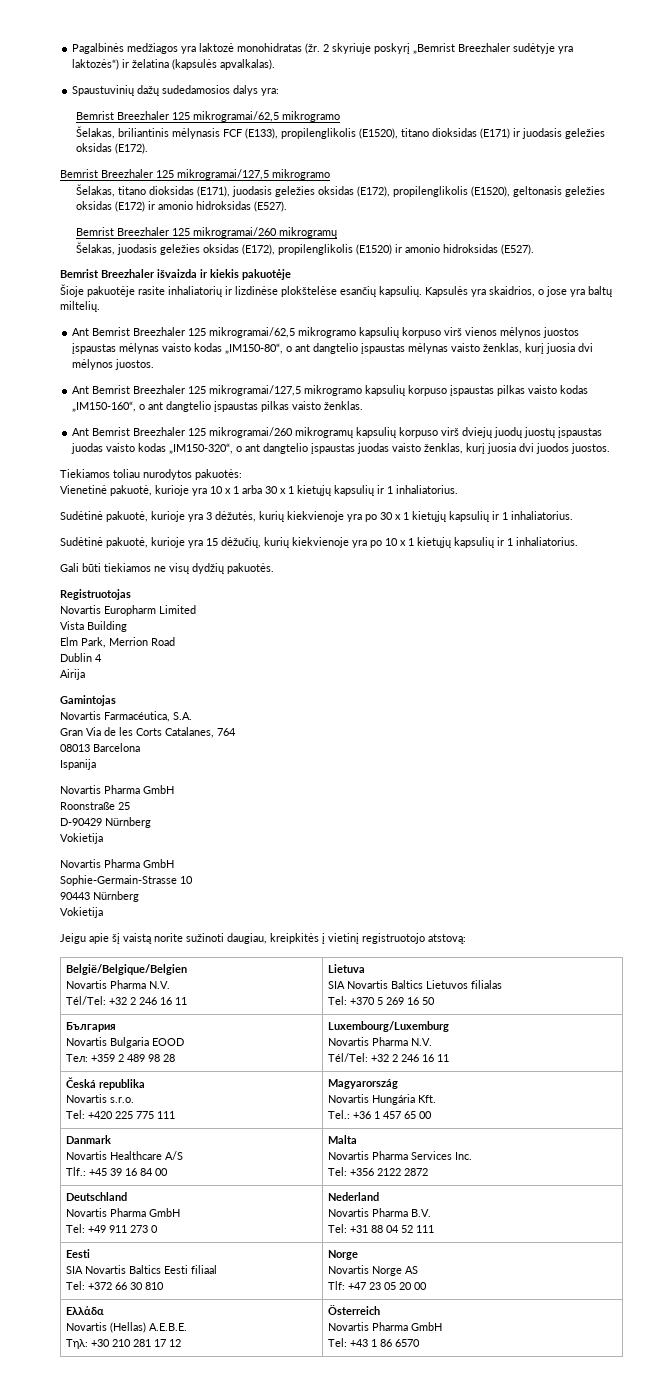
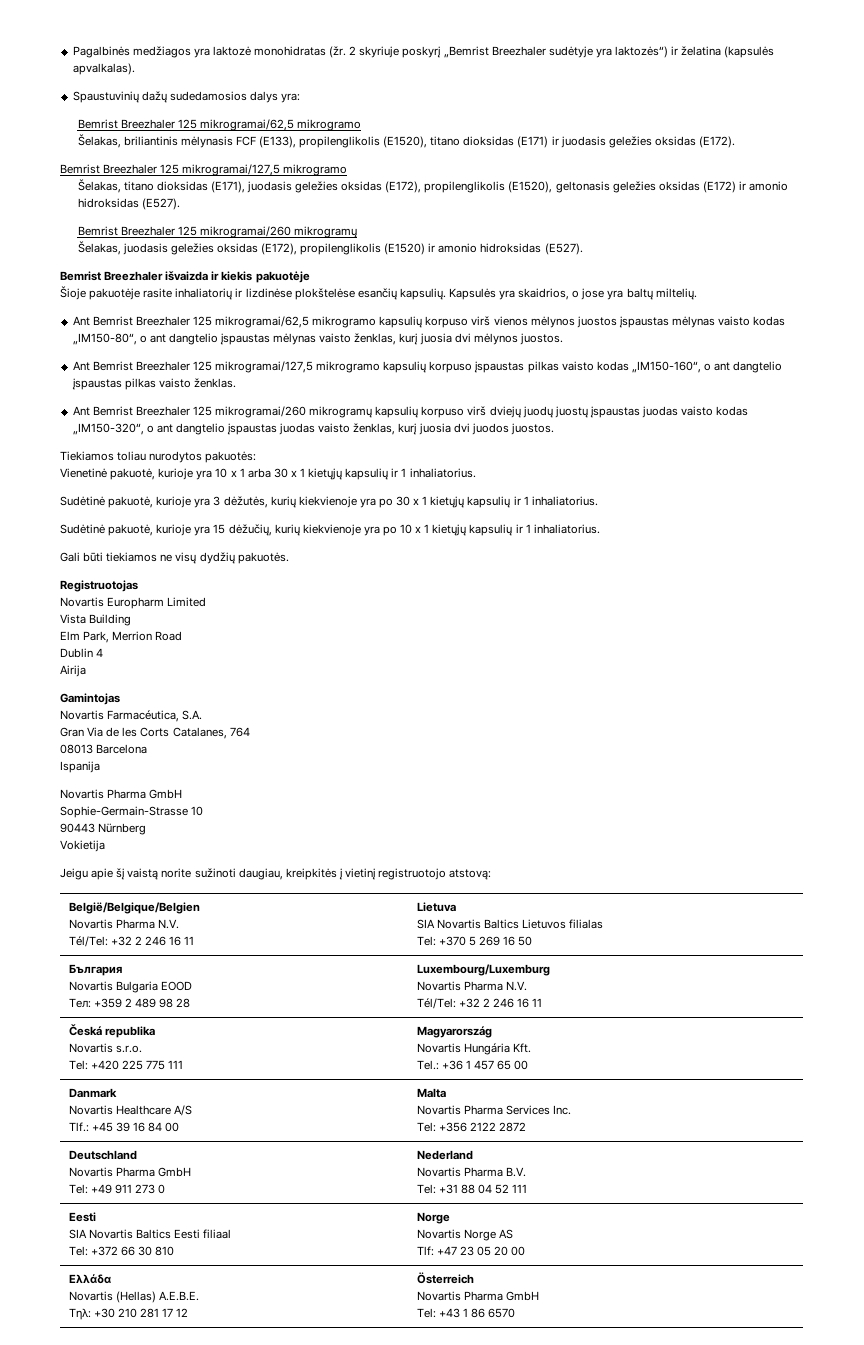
- Roonstraße 25
- D-90429 Nürnberg
- Vokietija
- Novartis Pharma GmbH

